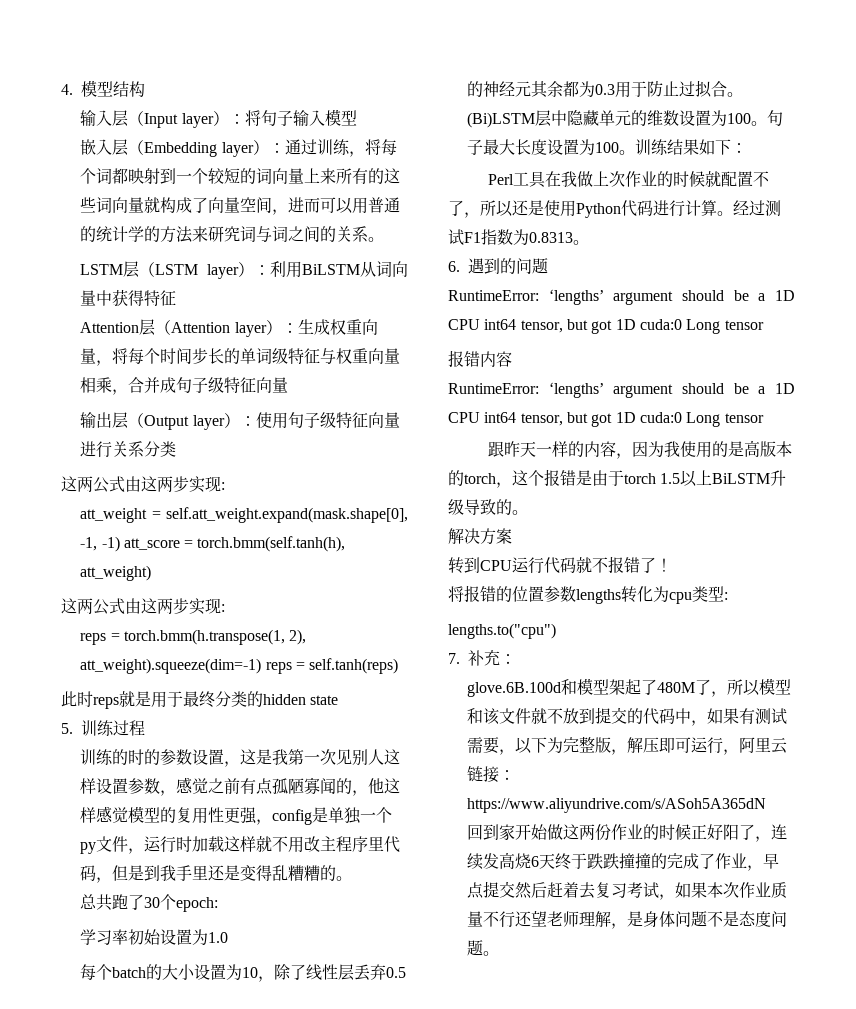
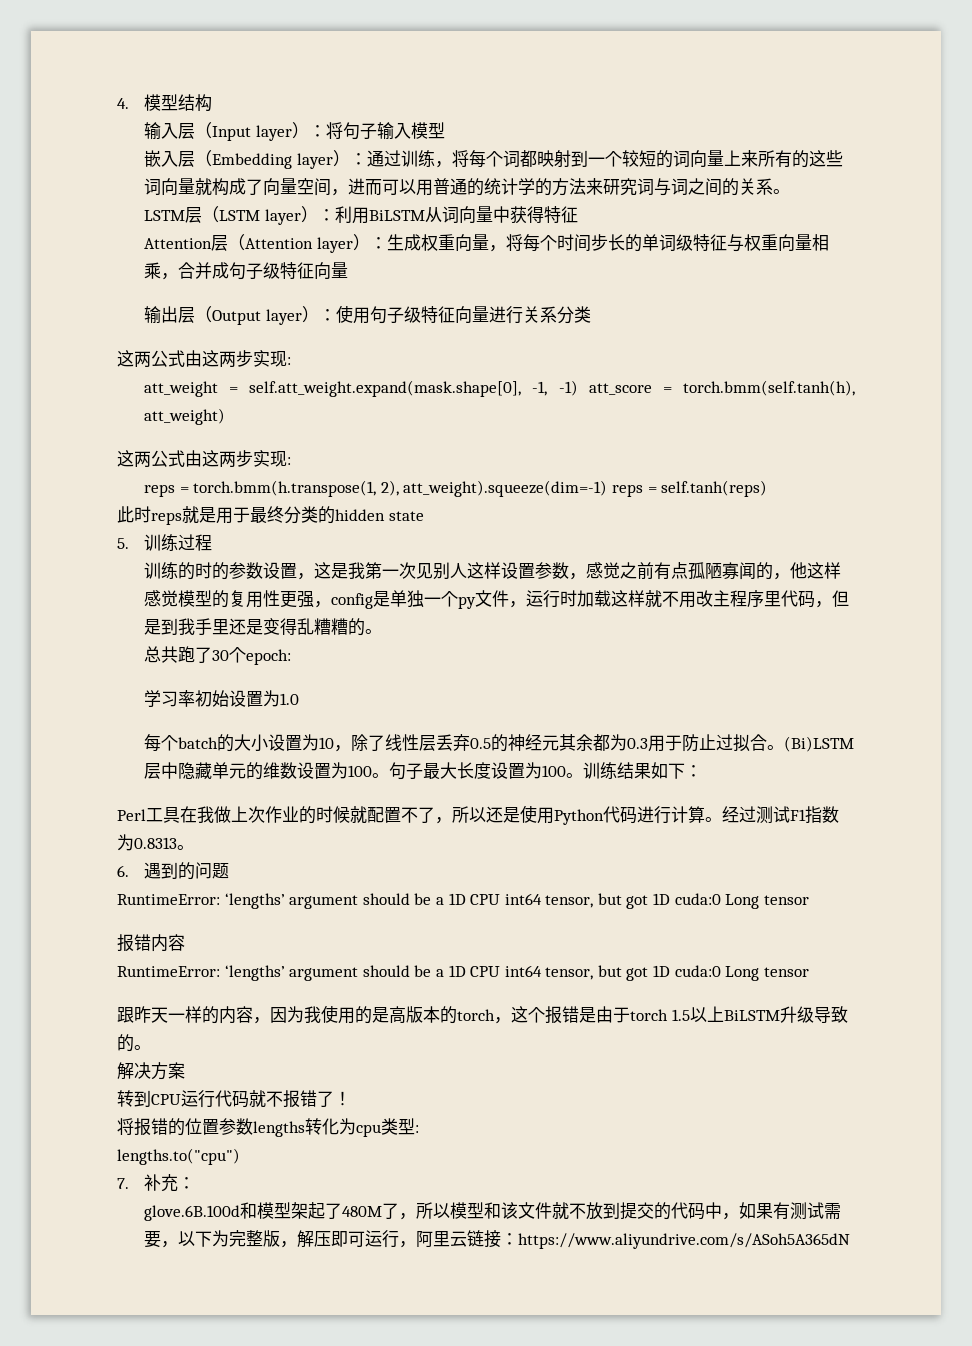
- 回到家开始做这两份作业的时候正好阳了，连续发高烧6天终于跌跌撞撞的完成了作业，早点提交然后赶着去复习考试，如果本次作业质量不行还望老师理解，是身体问题不是态度问题。

